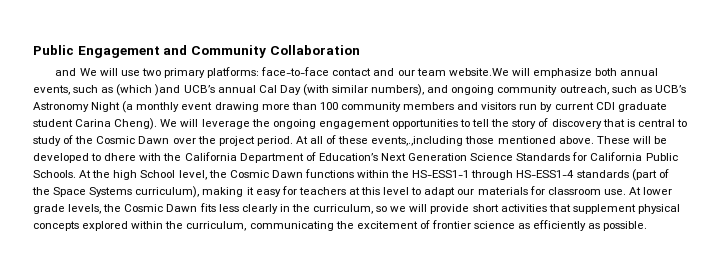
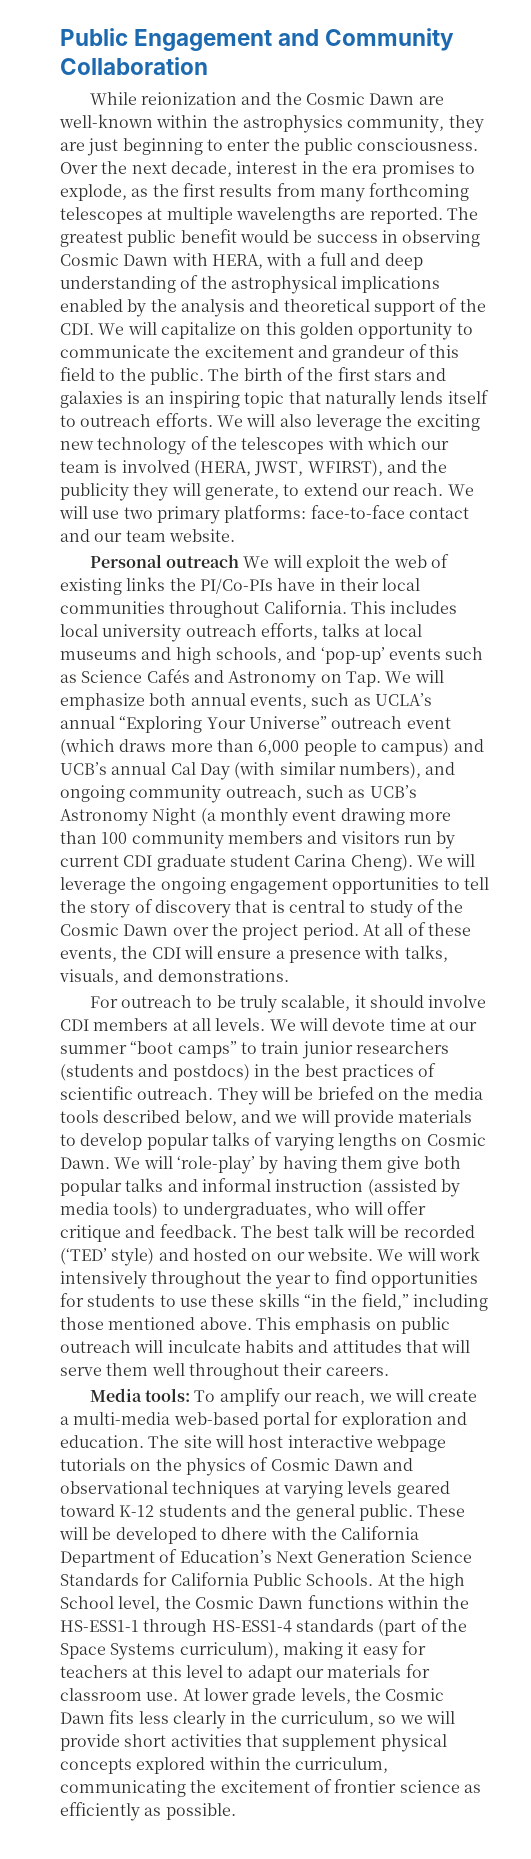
- and We will use two primary platforms: face-to-face contact and our team website.We will emphasize both annual events, such as (which )and UCB’s annual Cal Day (with similar numbers), and ongoing community outreach, such as UCB’s Astronomy Night (a monthly event drawing more than 100 community members and visitors run by current CDI graduate student Carina Cheng).
+ While reionization and the Cosmic Dawn are well-known within the astrophysics community, they are just beginning to enter the public consciousness. Over the next decade, interest in the era promises to explode, as the first results from many forthcoming telescopes at multiple wavelengths are reported. The greatest public benefit would be success in observing Cosmic Dawn with HERA, with a full and deep understanding of the astrophysical implications enabled by the analysis and theoretical support of the CDI. We will capitalize on this golden opportunity to communicate the excitement and grandeur of this field to the public. The birth of the first stars and galaxies is an inspiring topic that naturally lends itself to outreach efforts. We will also leverage the exciting new technology of the telescopes with which our team is involved (HERA, JWST, WFIRST), and the publicity they will generate, to extend our reach. We will use two primary platforms: face-to-face contact and our team website.
+ Personal outreach We will exploit the web of existing links the PI/Co-PIs have in their local communities throughout California. This includes local university outreach efforts, talks at local museums and high schools, and ‘pop-up’ events such as Science Cafés and Astronomy on Tap. We will emphasize both annual events, such as UCLA’s annual “Exploring Your Universe” outreach event (which draws more than 6,000 people to campus) and UCB’s annual Cal Day (with similar numbers), and ongoing community outreach, such as UCB’s Astronomy Night (a monthly event drawing more than 100 community members and visitors run by current CDI graduate student Carina Cheng).
- At all of these events,.,including those mentioned above.
+ At all of these events, the CDI will ensure a presence with talks, visuals, and demonstrations.
+ For outreach to be truly scalable, it should involve CDI members at all levels. We will devote time at our summer “boot camps” to train junior researchers (students and postdocs) in the best practices of scientific outreach. They will be briefed on the media tools described below, and we will provide materials to develop popular talks of varying lengths on Cosmic Dawn. We will ‘role-play’ by having them give both popular talks and informal instruction (assisted by media tools) to undergraduates, who will offer critique and feedback. The best talk will be recorded (‘TED’ style) and hosted on our website. We will work intensively throughout the year to find opportunities for students to use these skills “in the field,” including those mentioned above. This emphasis on public outreach will inculcate habits and attitudes that will serve them well throughout their careers.
+ Media tools: To amplify our reach, we will create a multi-media web-based portal for exploration and education. The site will host interactive webpage tutorials on the physics of Cosmic Dawn and observational techniques at varying levels geared toward K-12 students and the general public.

